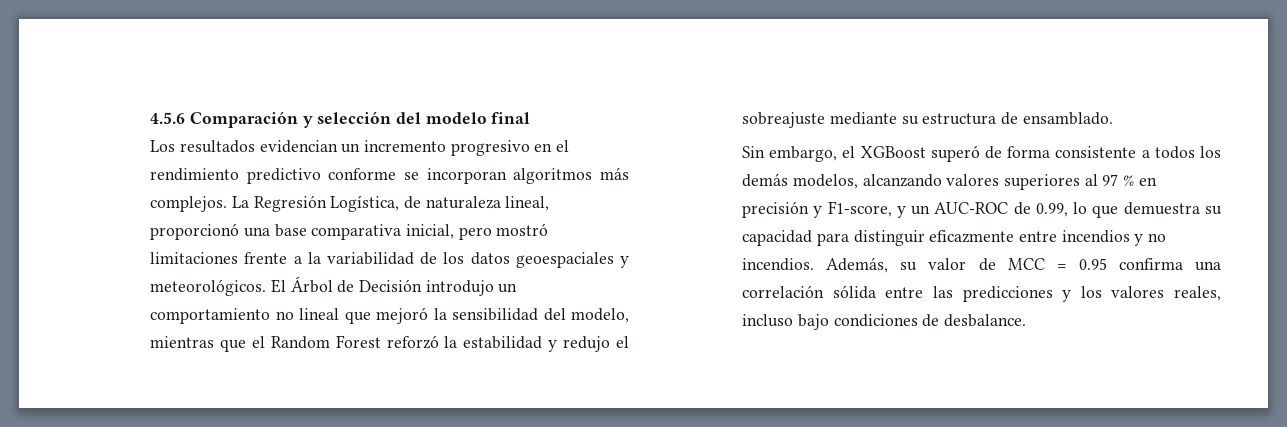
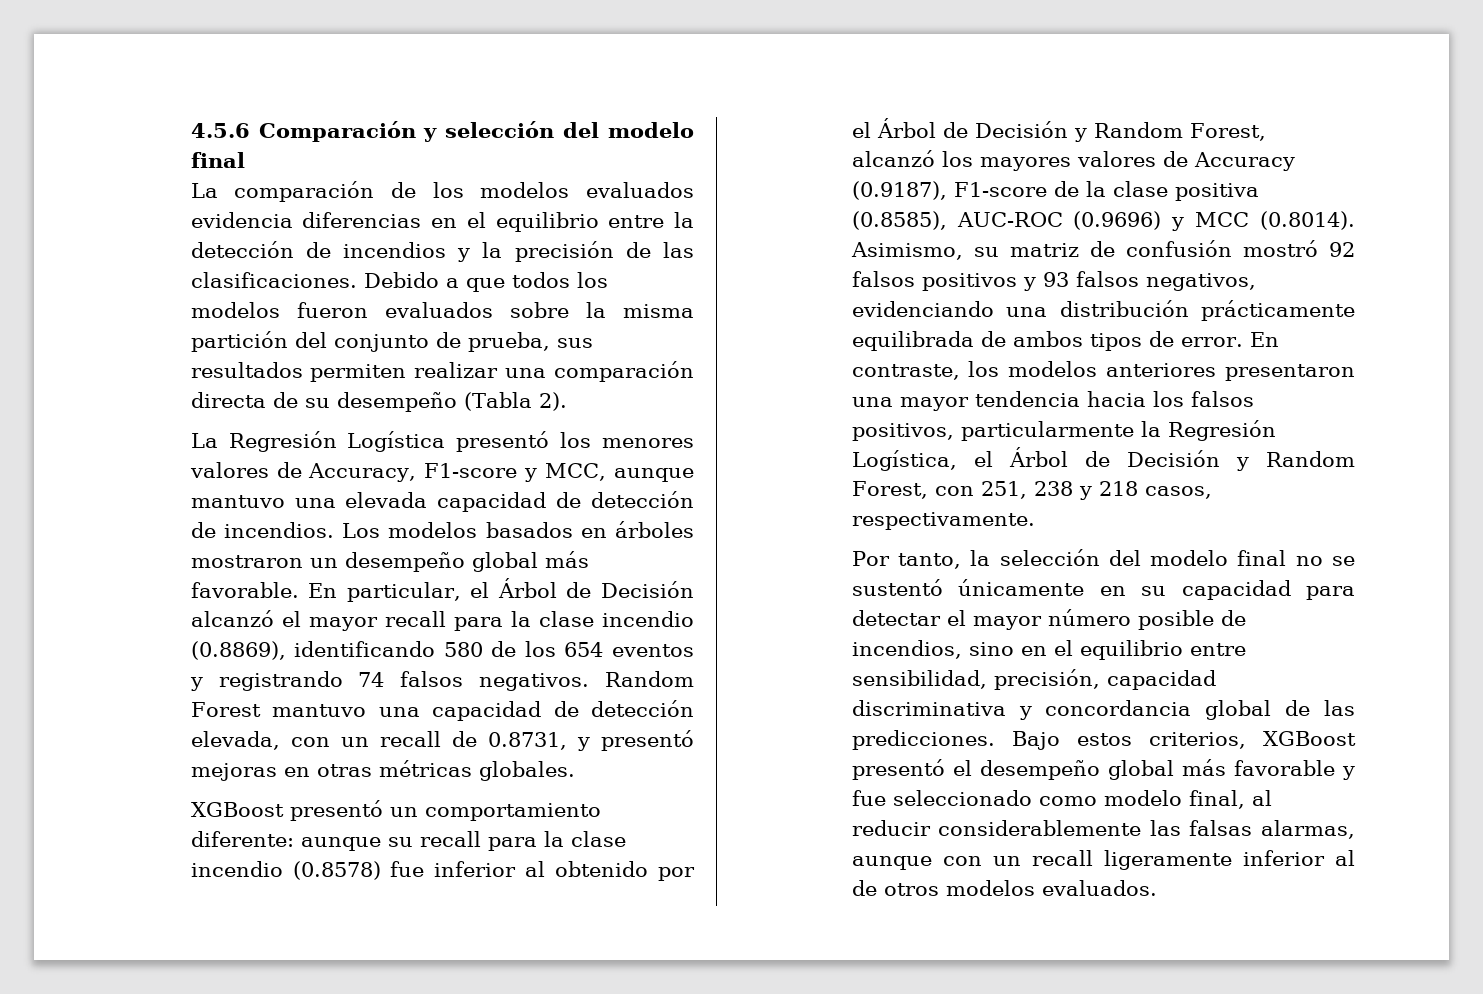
- Los resultados evidencian un incremento progresivo en el rendimiento predictivo conforme se incorporan algoritmos más complejos. La Regresión Logística, de naturaleza lineal, proporcionó una base comparativa inicial, pero mostró limitaciones frente a la variabilidad de los datos geoespaciales y meteorológicos. El Árbol de Decisión introdujo un comportamiento no lineal que mejoró la sensibilidad del modelo, mientras que el Random Forest reforzó la estabilidad y redujo el sobreajuste mediante su estructura de ensamblado.
- Sin embargo, el XGBoost superó de forma consistente a todos los demás modelos, alcanzando valores superiores al 97 % en precisión y F1-score, y un AUC-ROC de 0.99, lo que demuestra su capacidad para distinguir eficazmente entre incendios y no incendios. Además, su valor de MCC = 0.95 confirma una correlación sólida entre las predicciones y los valores reales, incluso bajo condiciones de desbalance.
+ La comparación de los modelos evaluados evidencia diferencias en el equilibrio entre la detección de incendios y la precisión de las clasificaciones. Debido a que todos los modelos fueron evaluados sobre la misma partición del conjunto de prueba, sus resultados permiten realizar una comparación directa de su desempeño (Tabla 2).
+ La Regresión Logística presentó los menores valores de Accuracy, F1-score y MCC, aunque mantuvo una elevada capacidad de detección de incendios. Los modelos basados en árboles mostraron un desempeño global más favorable. En particular, el Árbol de Decisión alcanzó el mayor recall para la clase incendio (0.8869), identificando 580 de los 654 eventos y registrando 74 falsos negativos. Random Forest mantuvo una capacidad de detección elevada, con un recall de 0.8731, y presentó mejoras en otras métricas globales.
+ XGBoost presentó un comportamiento diferente: aunque su recall para la clase incendio (0.8578) fue inferior al obtenido por el Árbol de Decisión y Random Forest, alcanzó los mayores valores de Accuracy (0.9187), F1-score de la clase positiva (0.8585), AUC-ROC (0.9696) y MCC (0.8014). Asimismo, su matriz de confusión mostró 92 falsos positivos y 93 falsos negativos, evidenciando una distribución prácticamente equilibrada de ambos tipos de error. En contraste, los modelos anteriores presentaron una mayor tendencia hacia los falsos positivos, particularmente la Regresión Logística, el Árbol de Decisión y Random Forest, con 251, 238 y 218 casos, respectivamente.
+ Por tanto, la selección del modelo final no se sustentó únicamente en su capacidad para detectar el mayor número posible de incendios, sino en el equilibrio entre sensibilidad, precisión, capacidad discriminativa y concordancia global de las predicciones. Bajo estos criterios, XGBoost presentó el desempeño global más favorable y fue seleccionado como modelo final, al reducir considerablemente las falsas alarmas, aunque con un recall ligeramente inferior al de otros modelos evaluados.

